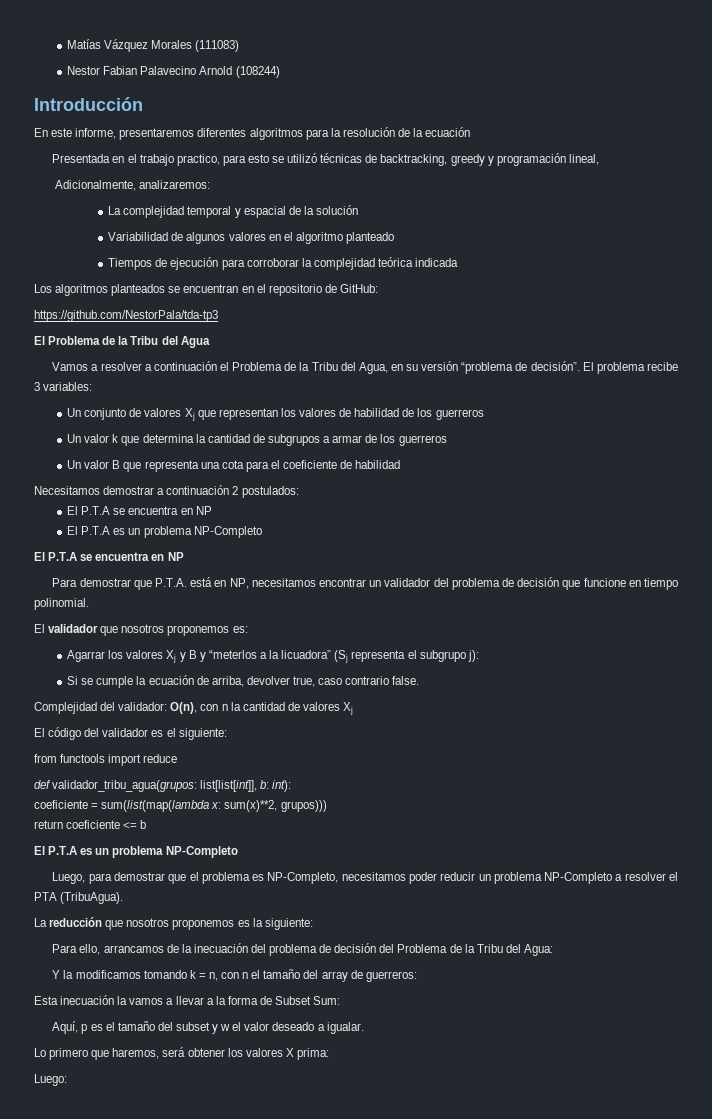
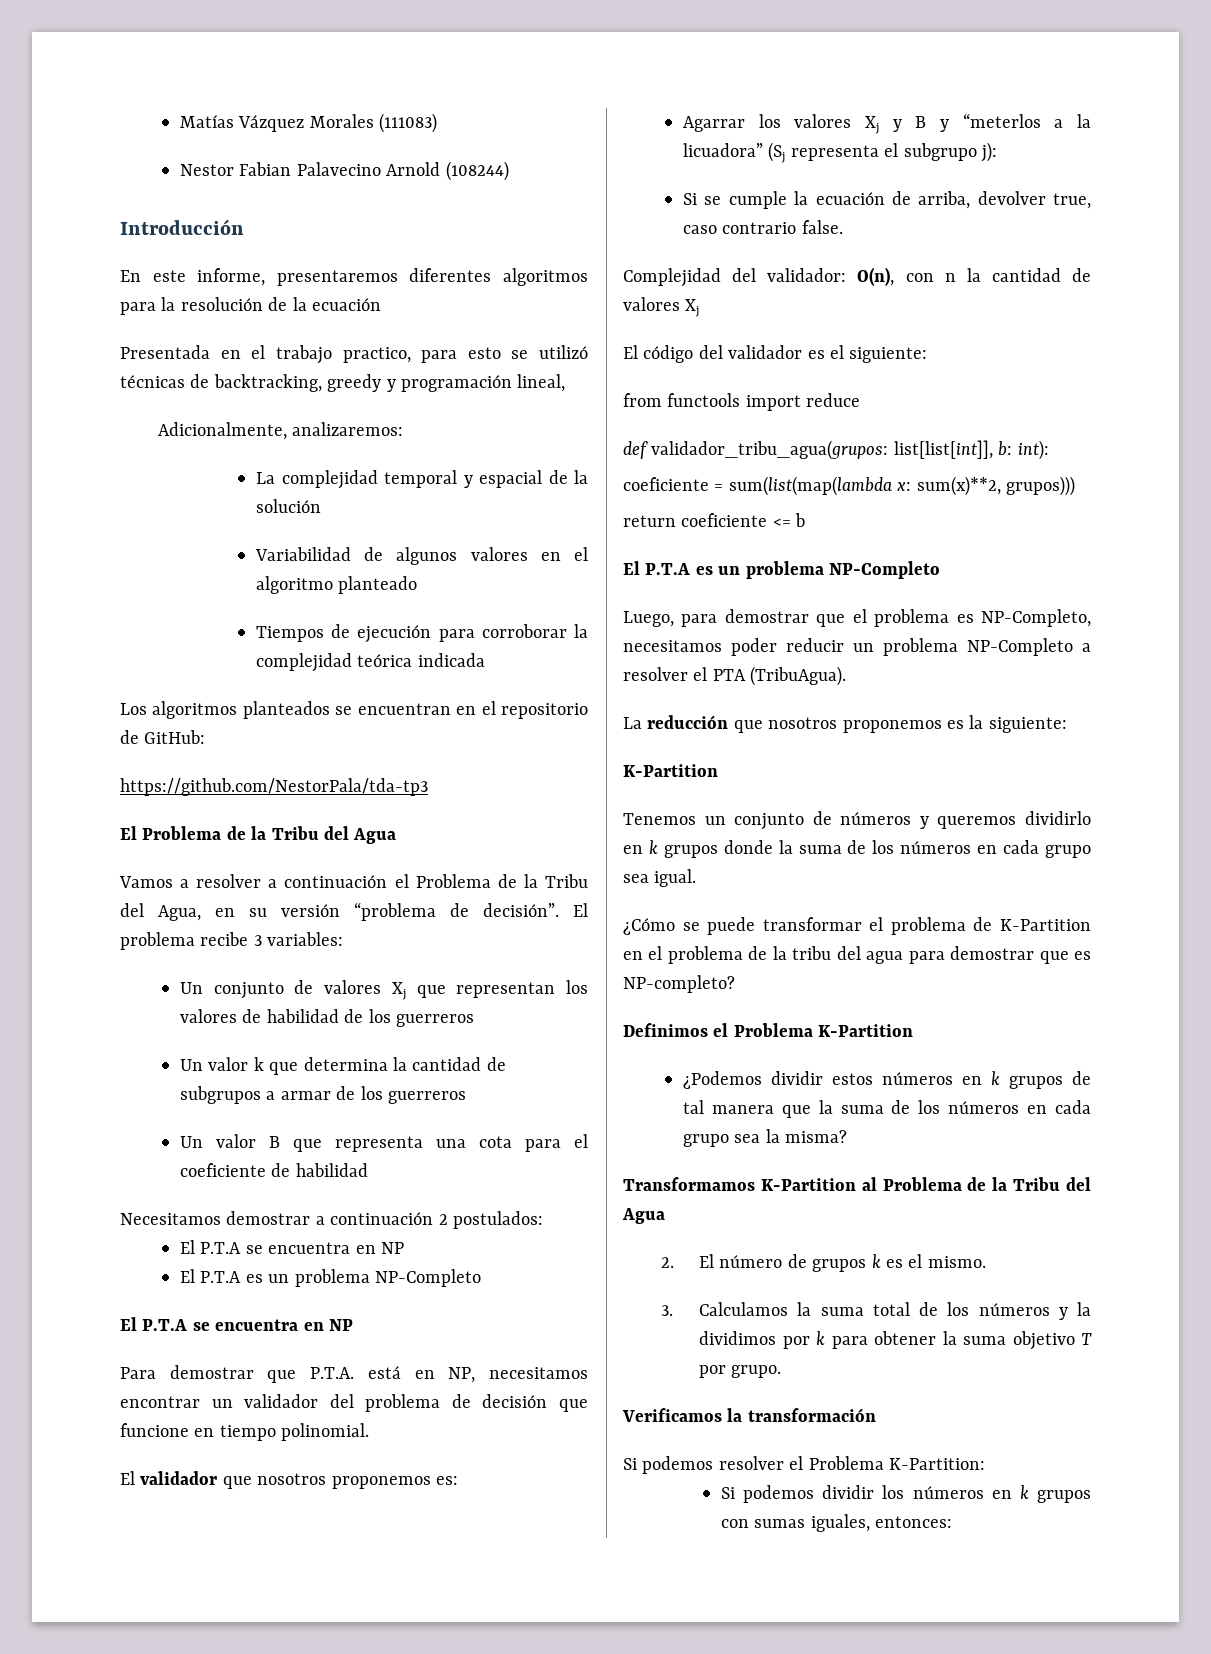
  La reducción que nosotros proponemos es la siguiente:
- Para ello, arrancamos de la inecuación del problema de decisión del Problema de la Tribu del Agua:
- Y la modificamos tomando k = n, con n el tamaño del array de guerreros:
- Esta inecuación la vamos a llevar a la forma de Subset Sum:
- Aquí, p es el tamaño del subset y w el valor deseado a igualar.
- Lo primero que haremos, será obtener los valores X prima:
- Luego:
+ K-Partition
+ Tenemos un conjunto de números y queremos dividirlo en k grupos donde la suma de los números en cada grupo sea igual.
+ ¿Cómo se puede transformar el problema de K-Partition en el problema de la tribu del agua para demostrar que es NP-completo?
+ Definimos el Problema K-Partition
+ ¿Podemos dividir estos números en k grupos de tal manera que la suma de los números en cada grupo sea la misma?
+ Transformamos K-Partition al Problema de la Tribu del Agua
+ 2. El número de grupos k es el mismo.
+ 3. Calculamos la suma total de los números y la dividimos por k para obtener la suma objetivo T por grupo.
+ Verificamos la transformación
+ Si podemos resolver el Problema K-Partition:
+ Si podemos dividir los números en k grupos con sumas iguales, entonces:

